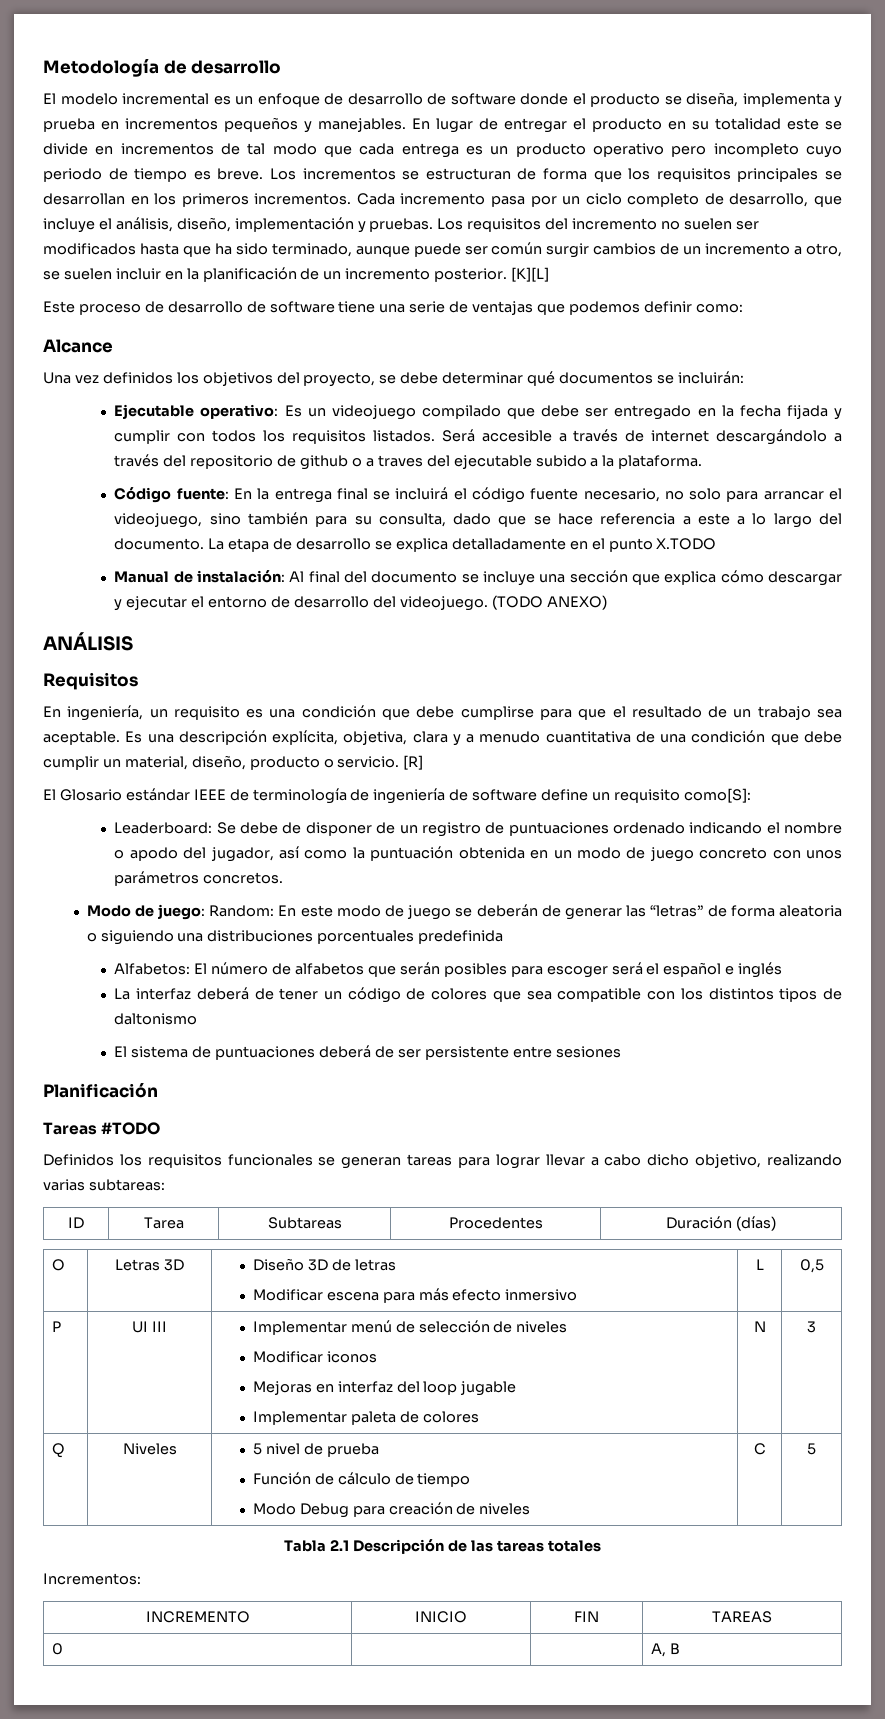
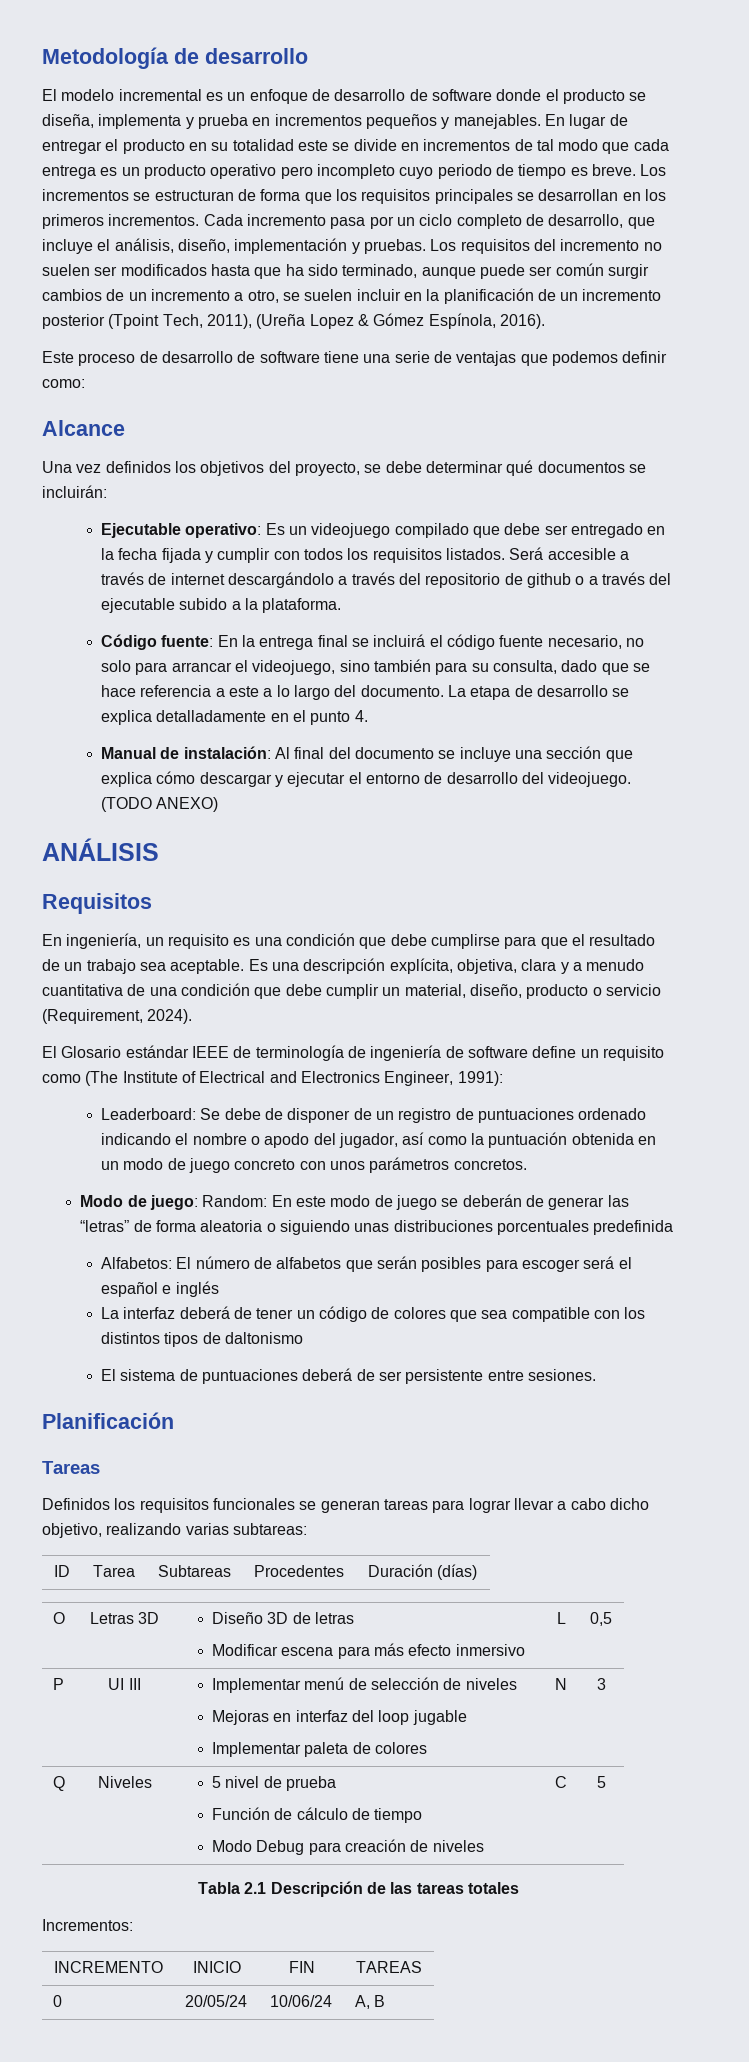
- Los requisitos del incremento no suelen ser modificados hasta que ha sido terminado, aunque puede ser común surgir cambios de un incremento a otro, se suelen incluir en la planificación de un incremento posterior. [K][L]
+ Los requisitos del incremento no suelen ser modificados hasta que ha sido terminado, aunque puede ser común surgir cambios de un incremento a otro, se suelen incluir en la planificación de un incremento posterior (Tpoint Tech, 2011), (Ureña Lopez & Gómez Espínola, 2016).
- Será accesible a través de internet descargándolo a través del repositorio de github o a traves del ejecutable subido a la plataforma.
+ Será accesible a través de internet descargándolo a través del repositorio de github o a través del ejecutable subido a la plataforma.
- La etapa de desarrollo se explica detalladamente en el punto X.TODO
+ La etapa de desarrollo se explica detalladamente en el punto 4.
- Es una descripción explícita, objetiva, clara y a menudo cuantitativa de una condición que debe cumplir un material, diseño, producto o servicio. [R]
+ Es una descripción explícita, objetiva, clara y a menudo cuantitativa de una condición que debe cumplir un material, diseño, producto o servicio (Requirement, 2024).
- El Glosario estándar IEEE de terminología de ingeniería de software define un requisito como[S]:
+ El Glosario estándar IEEE de terminología de ingeniería de software define un requisito como (The Institute of Electrical and Electronics Engineer, 1991):
- Modo de juego: Random: En este modo de juego se deberán de generar las “letras” de forma aleatoria o siguiendo una distribuciones porcentuales predefinida
+ Modo de juego: Random: En este modo de juego se deberán de generar las “letras” de forma aleatoria o siguiendo unas distribuciones porcentuales predefinida
- El sistema de puntuaciones deberá de ser persistente entre sesiones
+ El sistema de puntuaciones deberá de ser persistente entre sesiones.
- Tareas #TODO
+ Tareas
  P | UI III | Implementar menú de selección de niveles
- Modificar iconos
- 0 | | | A, B
+ 0 | 20/05/24 | 10/06/24 | A, B

